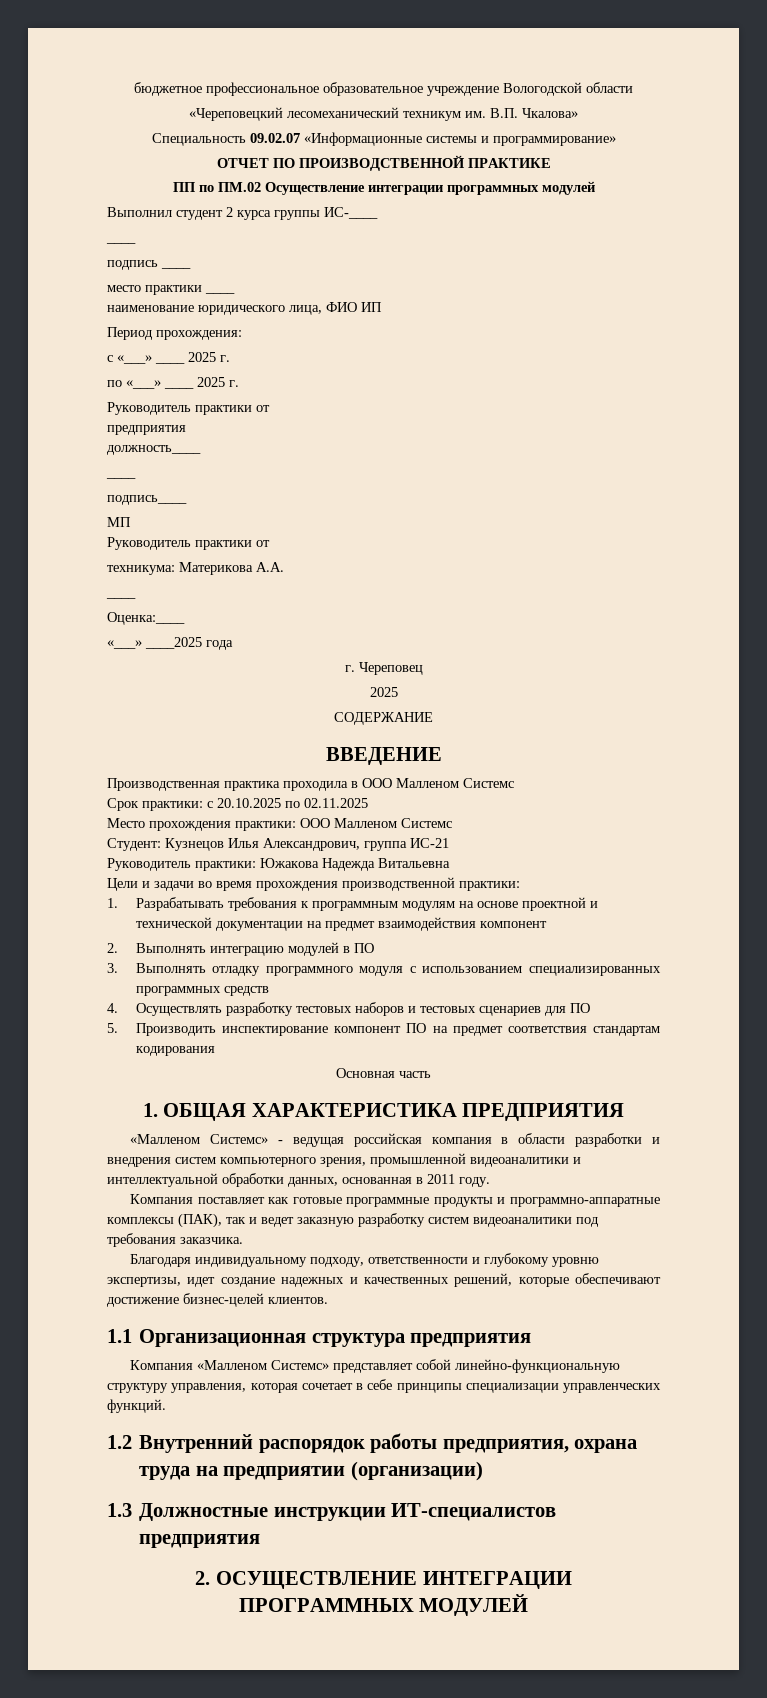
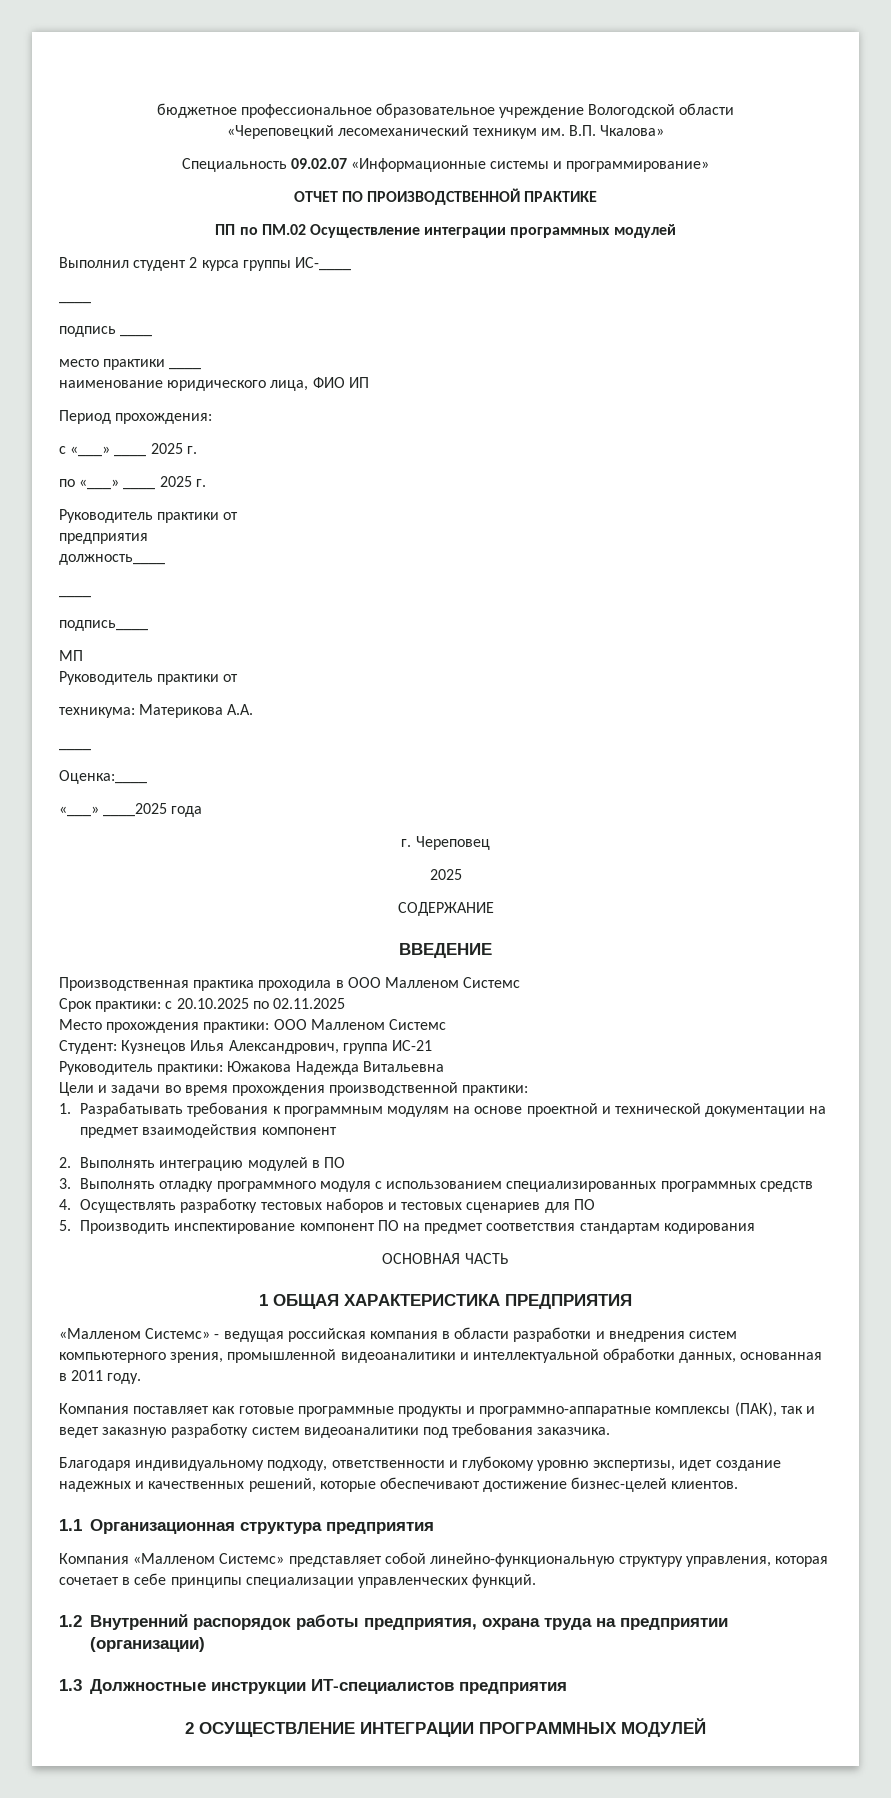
- Основная часть
- 1. ОБЩАЯ ХАРАКТЕРИСТИКА ПРЕДПРИЯТИЯ
+ ОСНОВНАЯ ЧАСТЬ
+ 1 ОБЩАЯ ХАРАКТЕРИСТИКА ПРЕДПРИЯТИЯ
- 2. ОСУЩЕСТВЛЕНИЕ ИНТЕГРАЦИИ ПРОГРАММНЫХ МОДУЛЕЙ
+ 2 ОСУЩЕСТВЛЕНИЕ ИНТЕГРАЦИИ ПРОГРАММНЫХ МОДУЛЕЙ

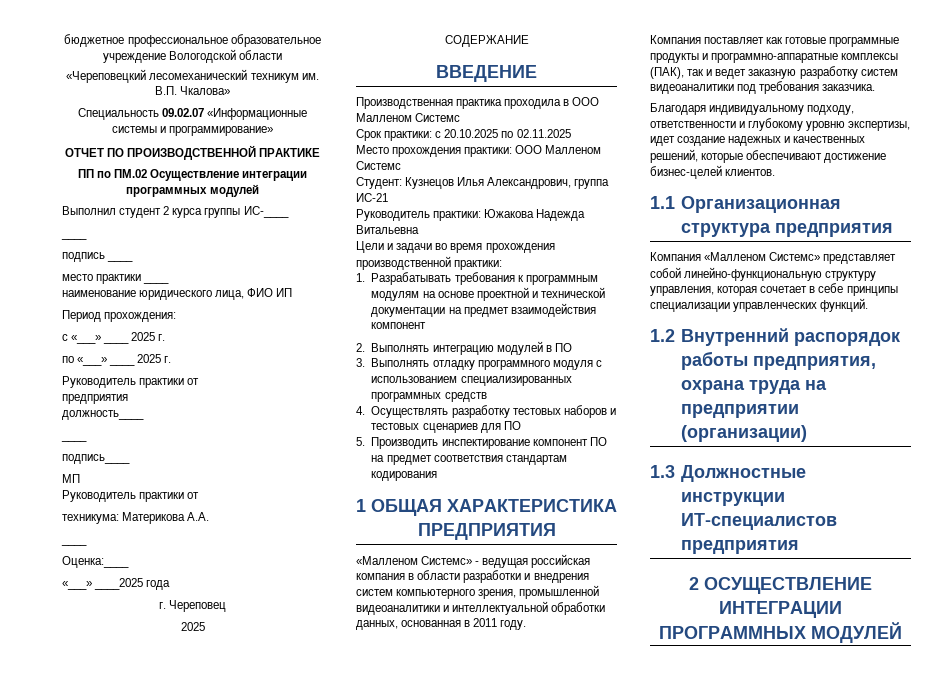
- ОСНОВНАЯ ЧАСТЬ

